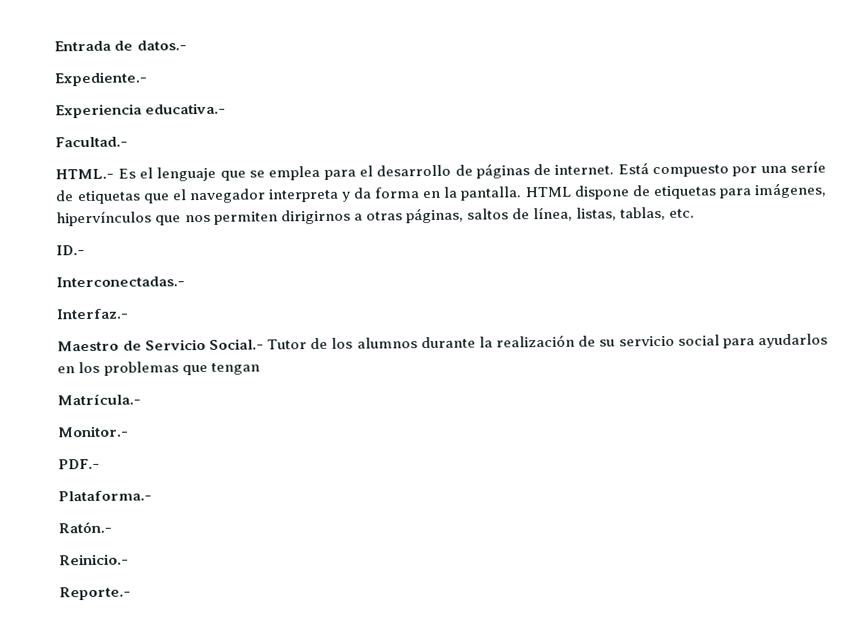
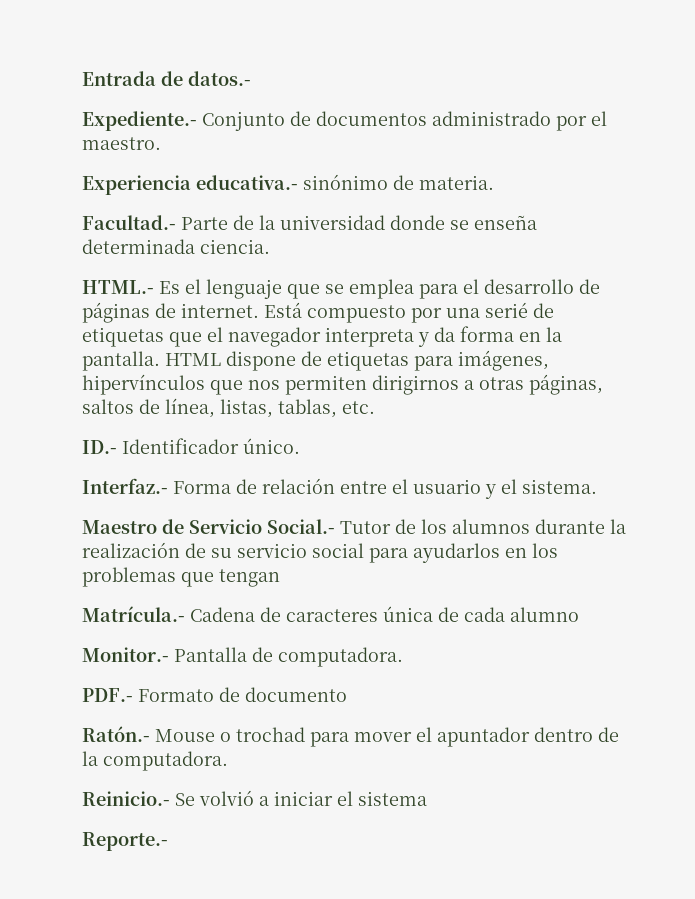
- Expediente.-
- Experiencia educativa.-
- Facultad.-
+ Expediente.- Conjunto de documentos administrado por el maestro.
+ Experiencia educativa.- sinónimo de materia.
+ Facultad.- Parte de la universidad donde se enseña determinada ciencia.
- Está compuesto por una seríe de etiquetas que el navegador interpreta y da forma en la pantalla.
+ Está compuesto por una serié de etiquetas que el navegador interpreta y da forma en la pantalla.
- ID.-
- Interconectadas.-
+ ID.- Identificador único.
- Interfaz.-
+ Interfaz.- Forma de relación entre el usuario y el sistema.
- Matrícula.-
- Monitor.-
- PDF.-
- Plataforma.-
- Ratón.-
- Reinicio.-
+ Matrícula.- Cadena de caracteres única de cada alumno
+ Monitor.- Pantalla de computadora.
+ PDF.- Formato de documento
+ Ratón.- Mouse o trochad para mover el apuntador dentro de la computadora.
+ Reinicio.- Se volvió a iniciar el sistema

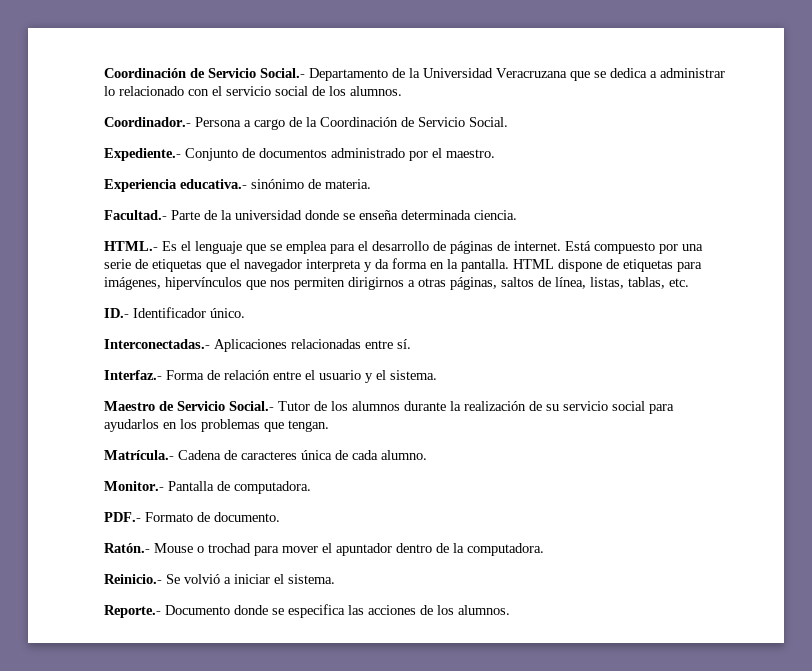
- Entrada de datos.-
+ Coordinación de Servicio Social.- Departamento de la Universidad Veracruzana que se dedica a administrar lo relacionado con el servicio social de los alumnos.
+ Coordinador.- Persona a cargo de la Coordinación de Servicio Social.
- Está compuesto por una serié de etiquetas que el navegador interpreta y da forma en la pantalla.
+ Está compuesto por una serie de etiquetas que el navegador interpreta y da forma en la pantalla.
+ Interconectadas.- Aplicaciones relacionadas entre sí.
- Maestro de Servicio Social.- Tutor de los alumnos durante la realización de su servicio social para ayudarlos en los problemas que tengan
+ Maestro de Servicio Social.- Tutor de los alumnos durante la realización de su servicio social para ayudarlos en los problemas que tengan.
- Matrícula.- Cadena de caracteres única de cada alumno
+ Matrícula.- Cadena de caracteres única de cada alumno.
- PDF.- Formato de documento
+ PDF.- Formato de documento.
- Reinicio.- Se volvió a iniciar el sistema
+ Reinicio.- Se volvió a iniciar el sistema.
- Reporte.-
+ Reporte.- Documento donde se especifica las acciones de los alumnos.

